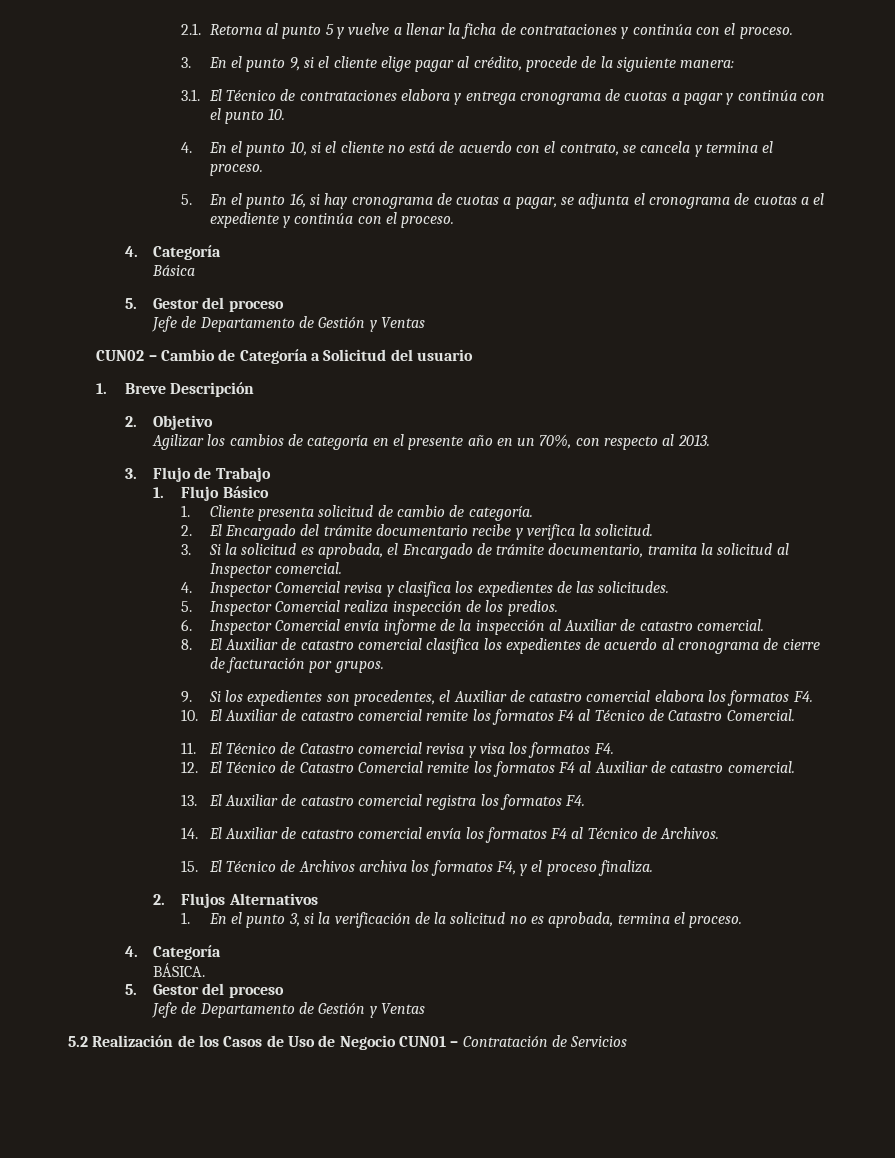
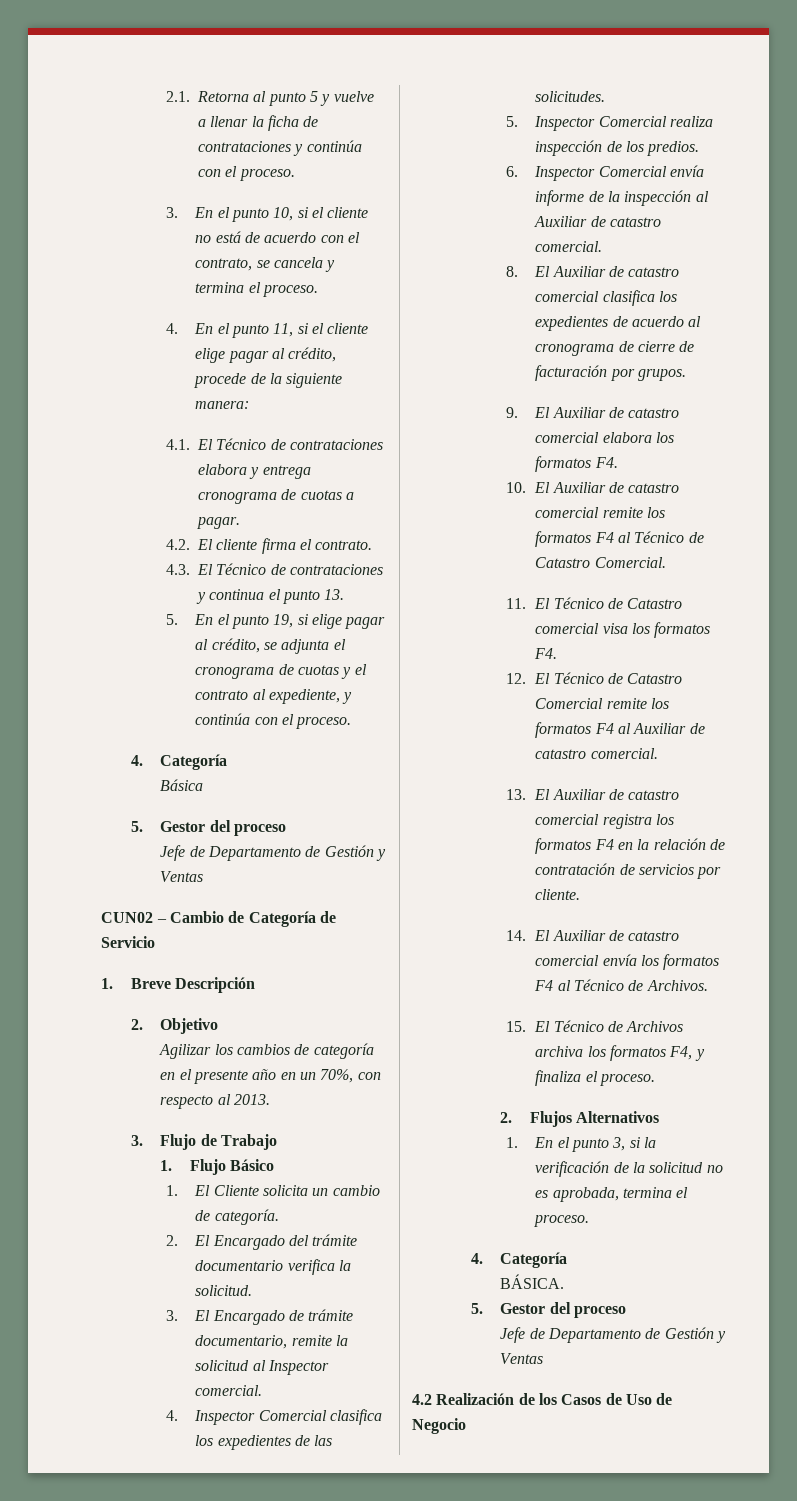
- 3. En el punto 9, si el cliente elige pagar al crédito, procede de la siguiente manera:
- 3.1. El Técnico de contrataciones elabora y entrega cronograma de cuotas a pagar y continúa con el punto 10.
- 4. En el punto 10, si el cliente no está de acuerdo con el contrato, se cancela y termina el proceso.
+ 3. En el punto 10, si el cliente no está de acuerdo con el contrato, se cancela y termina el proceso.
- 5. En el punto 16, si hay cronograma de cuotas a pagar, se adjunta el cronograma de cuotas a el expediente y continúa con el proceso.
+ 4. En el punto 11, si el cliente elige pagar al crédito, procede de la siguiente manera:
+ 4.1. El Técnico de contrataciones elabora y entrega cronograma de cuotas a pagar.
+ 4.2. El cliente firma el contrato.
+ 4.3. El Técnico de contrataciones y continua el punto 13.
+ 5. En el punto 19, si elige pagar al crédito, se adjunta el cronograma de cuotas y el contrato al expediente, y continúa con el proceso.
- CUN02 – Cambio de Categoría a Solicitud del usuario
+ CUN02 – Cambio de Categoría de Servicio
- 1. Cliente presenta solicitud de cambio de categoría.
+ 1. El Cliente solicita un cambio de categoría.
- 2. El Encargado del trámite documentario recibe y verifica la solicitud.
+ 2. El Encargado del trámite documentario verifica la solicitud.
- 3. Si la solicitud es aprobada, el Encargado de trámite documentario, tramita la solicitud al Inspector comercial.
+ 3. El Encargado de trámite documentario, remite la solicitud al Inspector comercial.
- 4. Inspector Comercial revisa y clasifica los expedientes de las solicitudes.
+ 4. Inspector Comercial clasifica los expedientes de las solicitudes.
- 9. Si los expedientes son procedentes, el Auxiliar de catastro comercial elabora los formatos F4.
+ 9. El Auxiliar de catastro comercial elabora los formatos F4.
- 11. El Técnico de Catastro comercial revisa y visa los formatos F4.
+ 11. El Técnico de Catastro comercial visa los formatos F4.
- 13. El Auxiliar de catastro comercial registra los formatos F4.
+ 13. El Auxiliar de catastro comercial registra los formatos F4 en la relación de contratación de servicios por cliente.
- 15. El Técnico de Archivos archiva los formatos F4, y el proceso finaliza.
+ 15. El Técnico de Archivos archiva los formatos F4, y finaliza el proceso.
- 5.2 Realización de los Casos de Uso de Negocio CUN01 – Contratación de Servicios
+ 4.2 Realización de los Casos de Uso de Negocio

